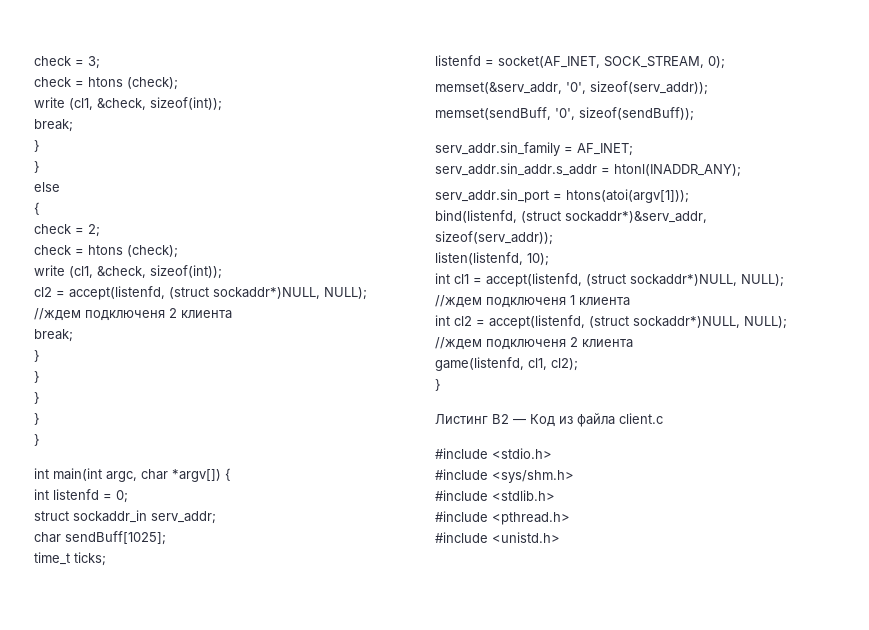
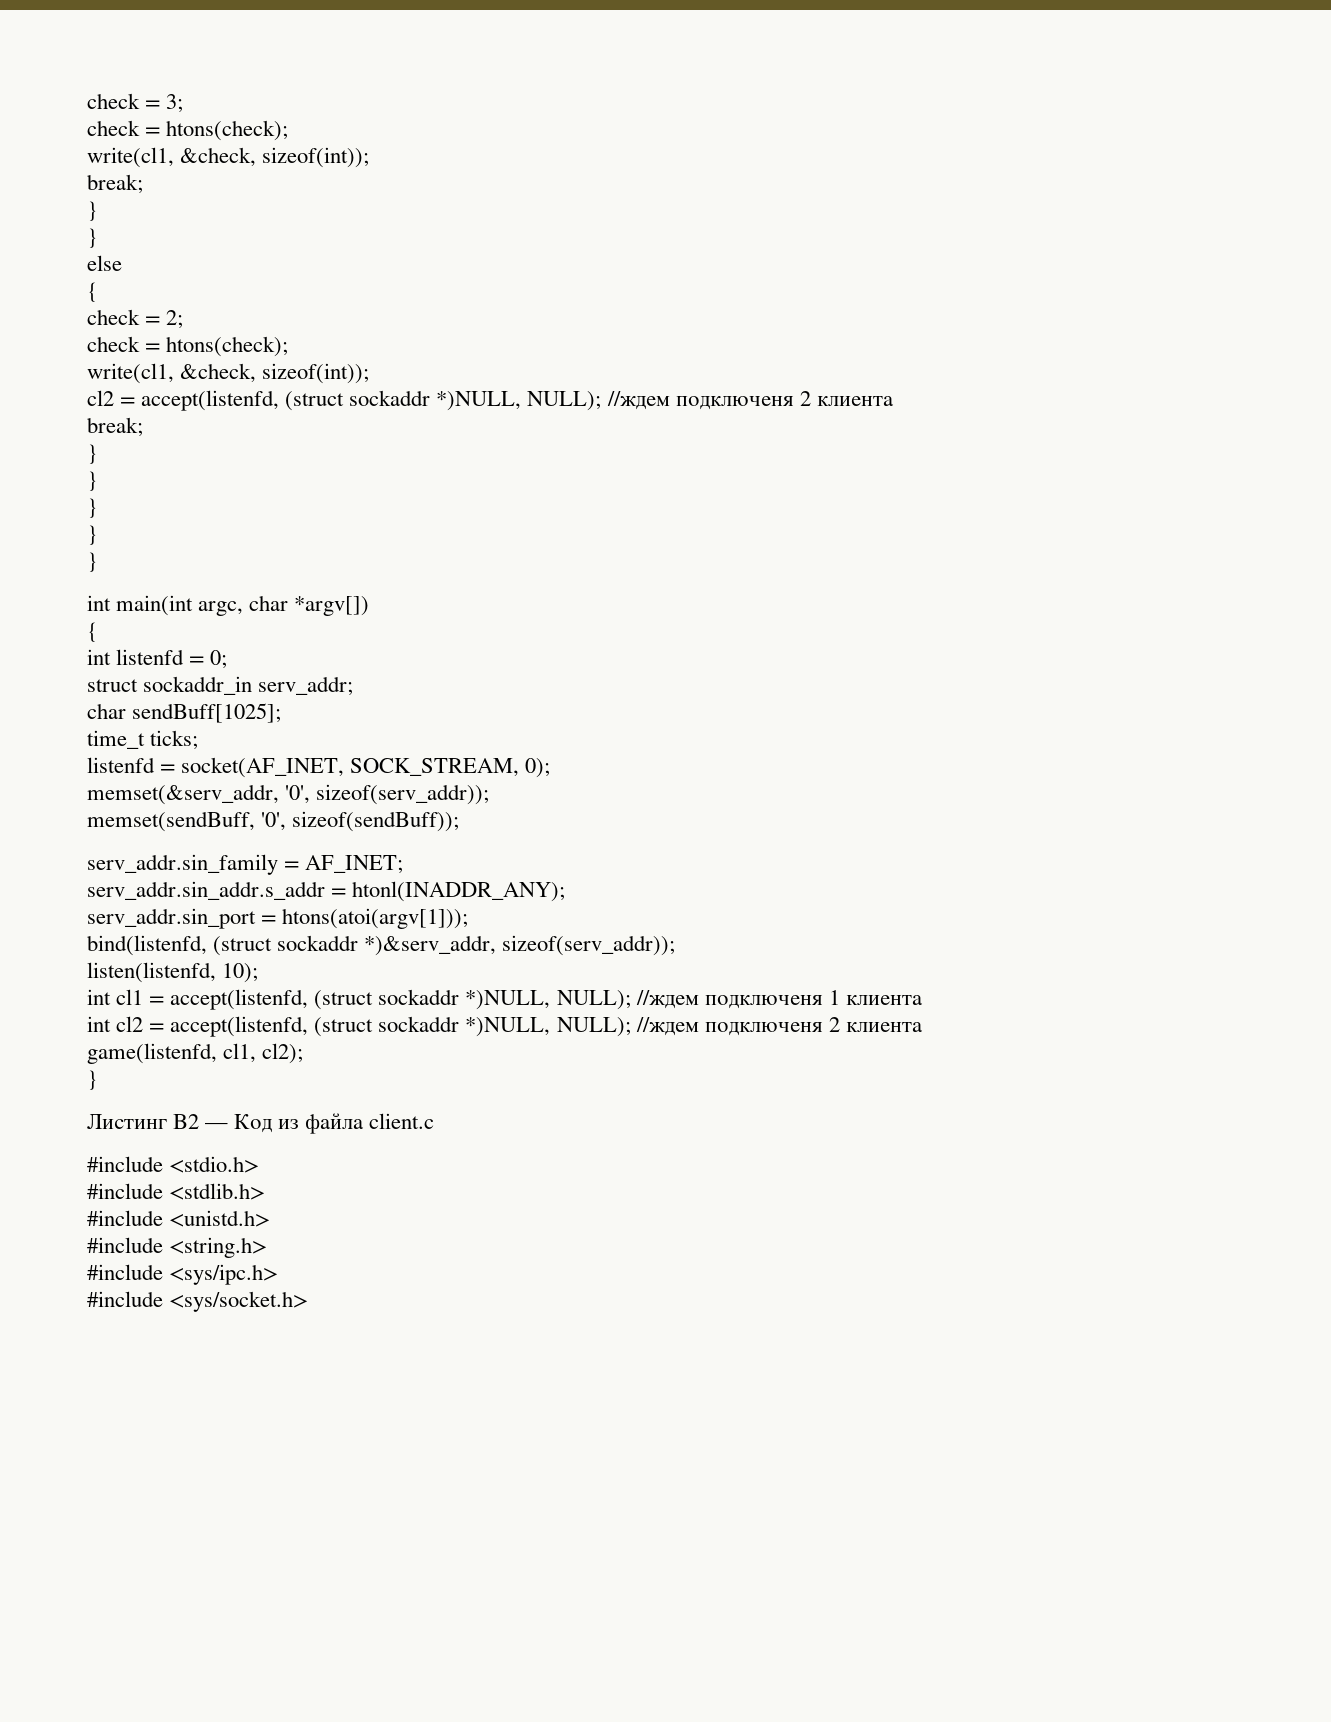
  check = 3;
- check = htons (check);
- write (cl1, &check, sizeof(int));
+ check = htons(check);
+ write(cl1, &check, sizeof(int));
  check = 2;
- check = htons (check);
- write (cl1, &check, sizeof(int));
- cl2 = accept(listenfd, (struct sockaddr*)NULL, NULL); //ждем подключеня 2 клиента
+ check = htons(check);
+ write(cl1, &check, sizeof(int));
+ cl2 = accept(listenfd, (struct sockaddr *)NULL, NULL); //ждем подключеня 2 клиента
- int main(int argc, char *argv[]) {
+ int main(int argc, char *argv[])
+ {
- bind(listenfd, (struct sockaddr*)&serv_addr, sizeof(serv_addr));
+ bind(listenfd, (struct sockaddr *)&serv_addr, sizeof(serv_addr));
- int cl1 = accept(listenfd, (struct sockaddr*)NULL, NULL); //ждем подключеня 1 клиента
+ int cl1 = accept(listenfd, (struct sockaddr *)NULL, NULL); //ждем подключеня 1 клиента
- int cl2 = accept(listenfd, (struct sockaddr*)NULL, NULL); //ждем подключеня 2 клиента
+ int cl2 = accept(listenfd, (struct sockaddr *)NULL, NULL); //ждем подключеня 2 клиента
- #include <sys/shm.h>
- #include <pthread.h>
  #include <unistd.h>
+ #include <string.h>
+ #include <sys/ipc.h>
+ #include <sys/socket.h>

